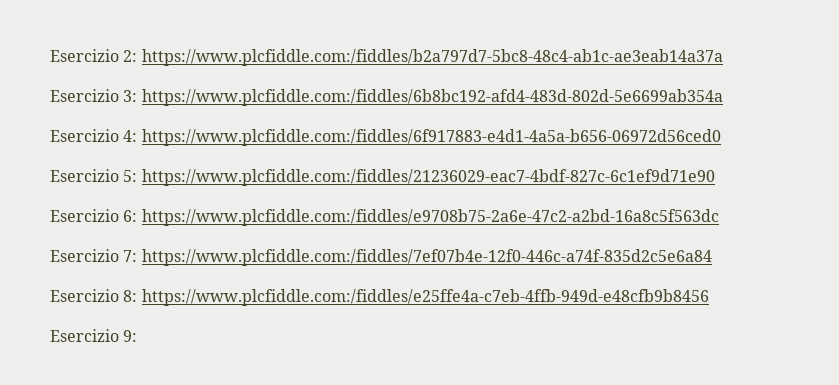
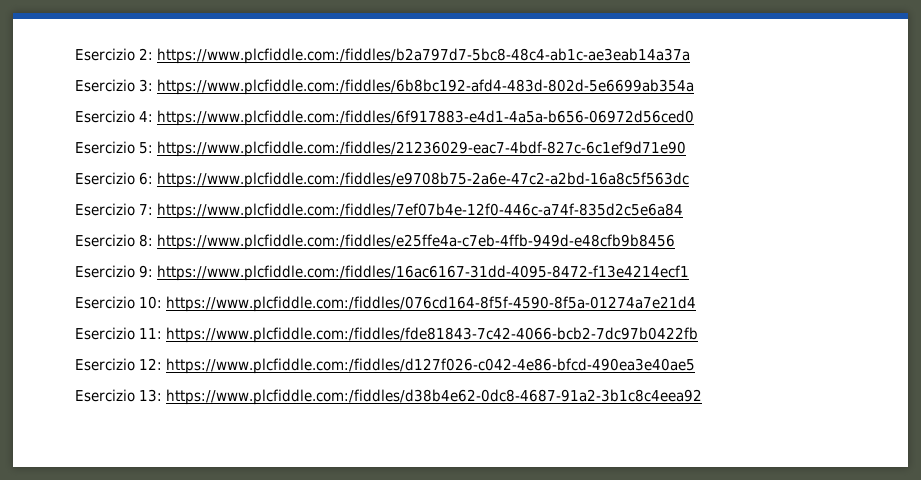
- Esercizio 9:
+ Esercizio 9: https://www.plcfiddle.com:/fiddles/16ac6167-31dd-4095-8472-f13e4214ecf1
+ Esercizio 10: https://www.plcfiddle.com:/fiddles/076cd164-8f5f-4590-8f5a-01274a7e21d4
+ Esercizio 11: https://www.plcfiddle.com:/fiddles/fde81843-7c42-4066-bcb2-7dc97b0422fb
+ Esercizio 12: https://www.plcfiddle.com:/fiddles/d127f026-c042-4e86-bfcd-490ea3e40ae5
+ Esercizio 13: https://www.plcfiddle.com:/fiddles/d38b4e62-0dc8-4687-91a2-3b1c8c4eea92

